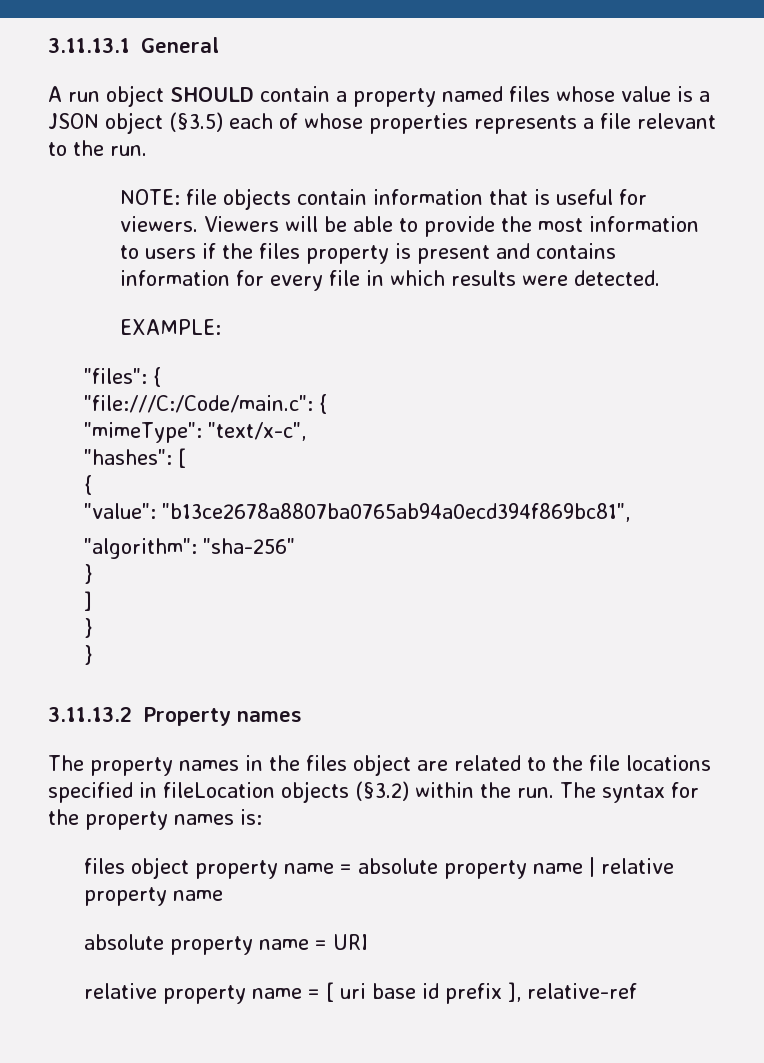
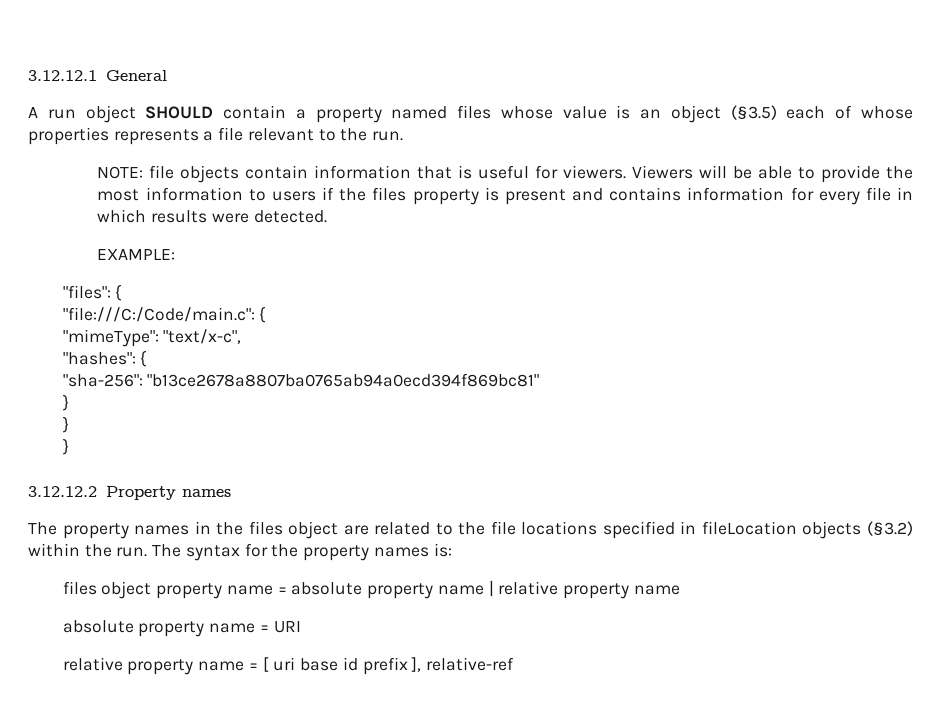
- 3.11.13.1 General
+ 3.12.12.1 General
- A run object SHOULD contain a property named files whose value is a JSON object (§3.5) each of whose properties represents a file relevant to the run.
+ A run object SHOULD contain a property named files whose value is an object (§3.5) each of whose properties represents a file relevant to the run.
- "hashes": [
- {
- "value": "b13ce2678a8807ba0765ab94a0ecd394f869bc81",
- "algorithm": "sha-256"
- }
- ]
+ "hashes": {
+ "sha-256": "b13ce2678a8807ba0765ab94a0ecd394f869bc81"
  }
  }
- 3.11.13.2 Property names
+ }
+ 3.12.12.2 Property names

